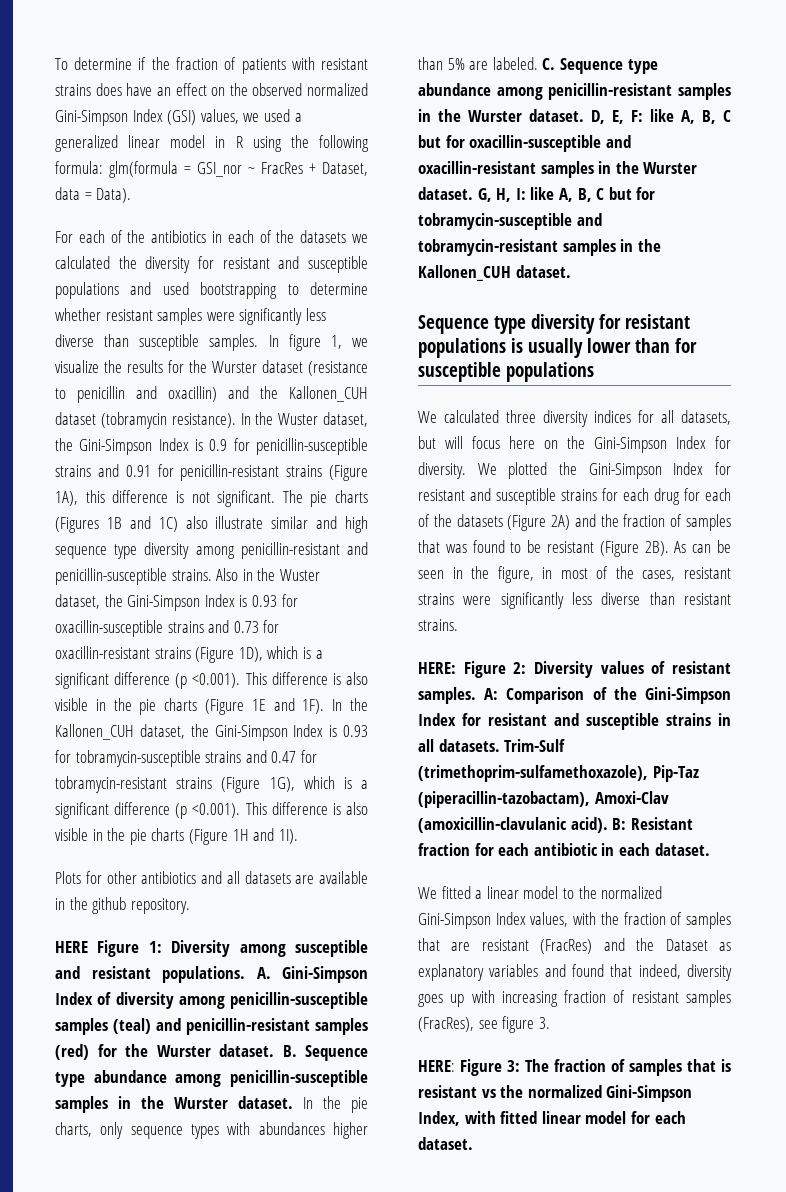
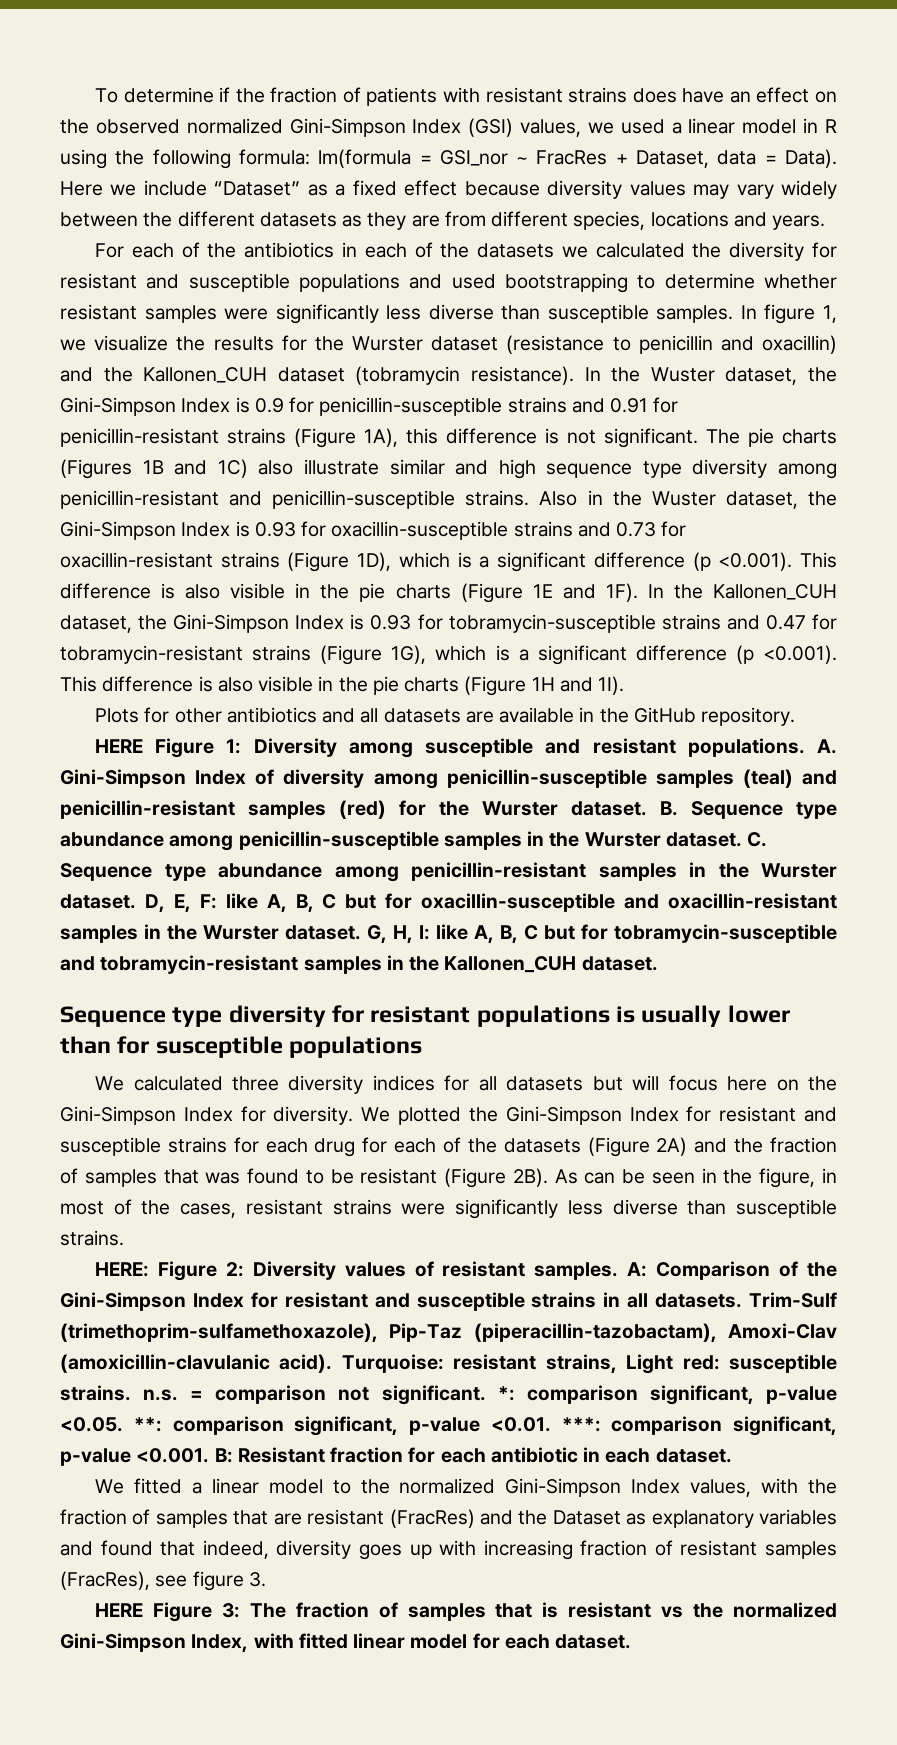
- To determine if the fraction of patients with resistant strains does have an effect on the observed normalized Gini-Simpson Index (GSI) values, we used a generalized linear model in R using the following formula: glm(formula = GSI_nor ~ FracRes + Dataset, data = Data).
+ To determine if the fraction of patients with resistant strains does have an effect on the observed normalized Gini-Simpson Index (GSI) values, we used a linear model in R using the following formula: lm(formula = GSI_nor ~ FracRes + Dataset, data = Data). Here we include “Dataset” as a fixed effect because diversity values may vary widely between the different datasets as they are from different species, locations and years.
- Plots for other antibiotics and all datasets are available in the github repository.
+ Plots for other antibiotics and all datasets are available in the GitHub repository.
- In the pie charts, only sequence types with abundances higher than 5% are labeled.
- We calculated three diversity indices for all datasets, but will focus here on the Gini-Simpson Index for diversity.
+ We calculated three diversity indices for all datasets but will focus here on the Gini-Simpson Index for diversity.
- As can be seen in the figure, in most of the cases, resistant strains were significantly less diverse than resistant strains.
+ As can be seen in the figure, in most of the cases, resistant strains were significantly less diverse than susceptible strains.
- B: Resistant fraction for each antibiotic in each dataset.
+ Turquoise: resistant strains, Light red: susceptible strains. n.s. = comparison not significant. *: comparison significant, p-value <0.05. **: comparison significant, p-value <0.01. ***: comparison significant, p-value <0.001. B: Resistant fraction for each antibiotic in each dataset.
- HERE: Figure 3: The fraction of samples that is resistant vs the normalized Gini-Simpson Index, with fitted linear model for each dataset.
+ HERE Figure 3: The fraction of samples that is resistant vs the normalized Gini-Simpson Index, with fitted linear model for each dataset.

